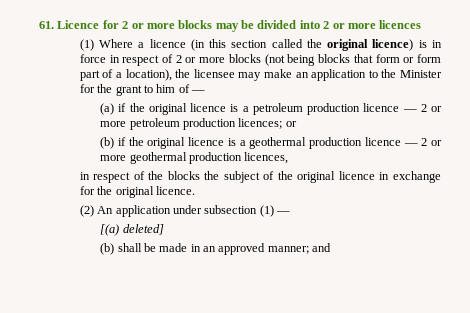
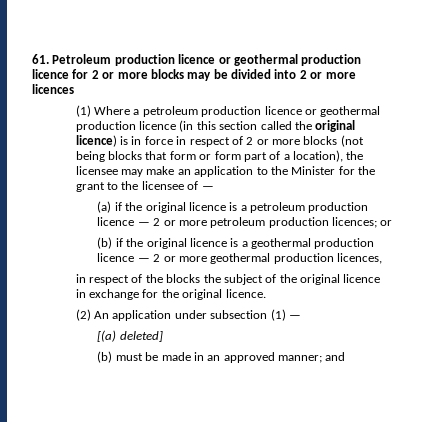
- 61. Licence for 2 or more blocks may be divided into 2 or more licences
+ 61. Petroleum production licence or geothermal production licence for 2 or more blocks may be divided into 2 or more licences
- (1) Where a licence (in this section called the original licence) is in force in respect of 2 or more blocks (not being blocks that form or form part of a location), the licensee may make an application to the Minister for the grant to him of —
+ (1) Where a petroleum production licence or geothermal production licence (in this section called the original licence) is in force in respect of 2 or more blocks (not being blocks that form or form part of a location), the licensee may make an application to the Minister for the grant to the licensee of —
- (b) shall be made in an approved manner; and
+ (b) must be made in an approved manner; and

